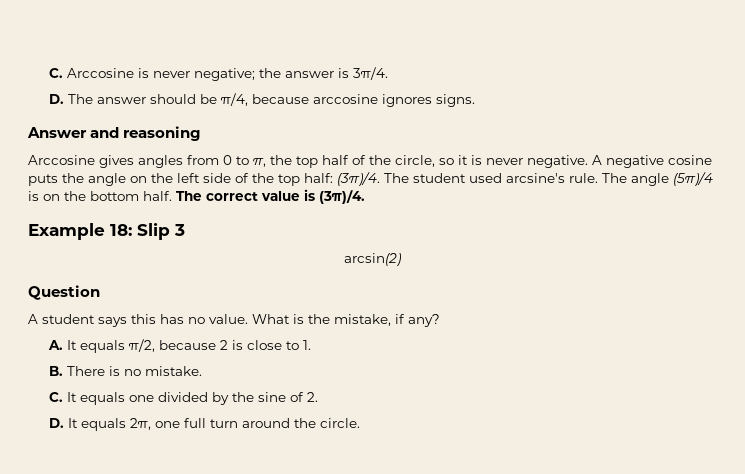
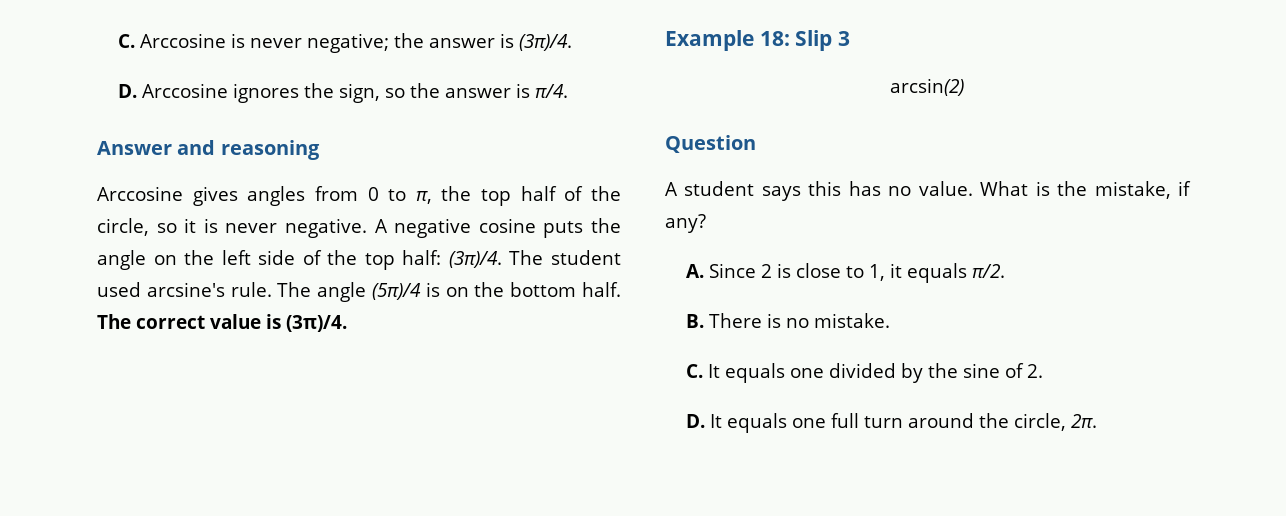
- C. Arccosine is never negative; the answer is 3π/4.
- D. The answer should be π/4, because arccosine ignores signs.
+ C. Arccosine is never negative; the answer is (3π)/4.
+ D. Arccosine ignores the sign, so the answer is π/4.
- A. It equals π/2, because 2 is close to 1.
+ A. Since 2 is close to 1, it equals π/2.
- D. It equals 2π, one full turn around the circle.
+ D. It equals one full turn around the circle, 2π.

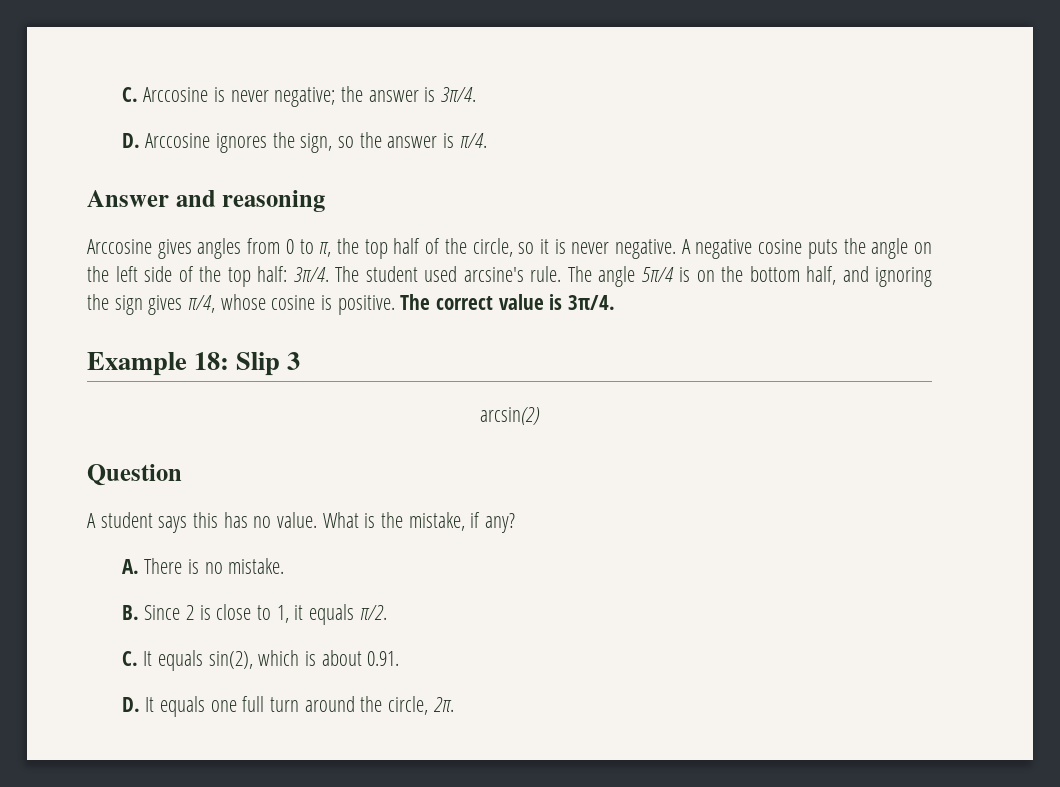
- C. Arccosine is never negative; the answer is (3π)/4.
+ C. Arccosine is never negative; the answer is 3π/4.
- A negative cosine puts the angle on the left side of the top half: (3π)/4.
+ A negative cosine puts the angle on the left side of the top half: 3π/4.
- The angle (5π)/4 is on the bottom half.
+ The angle 5π/4 is on the bottom half, and ignoring the sign gives π/4, whose cosine is positive.
- The correct value is (3π)/4.
+ The correct value is 3π/4.
- A. Since 2 is close to 1, it equals π/2.
+ A. There is no mistake.
+ B. Since 2 is close to 1, it equals π/2.
- B. There is no mistake.
- C. It equals one divided by the sine of 2.
+ C. It equals sin(2), which is about 0.91.

